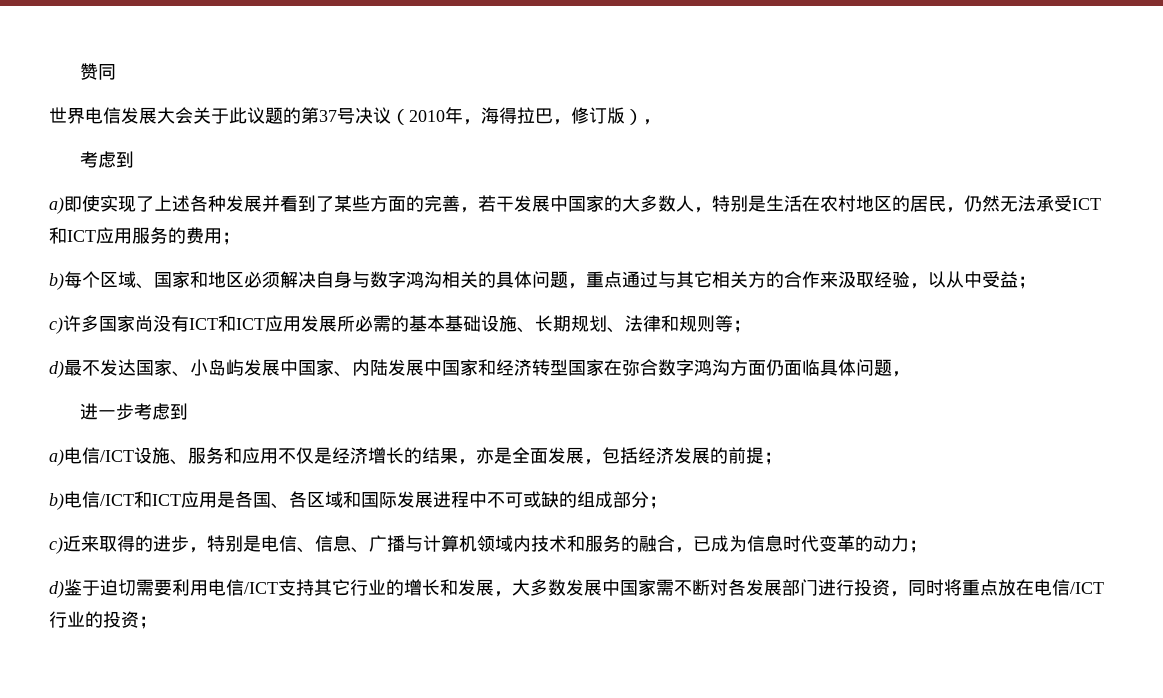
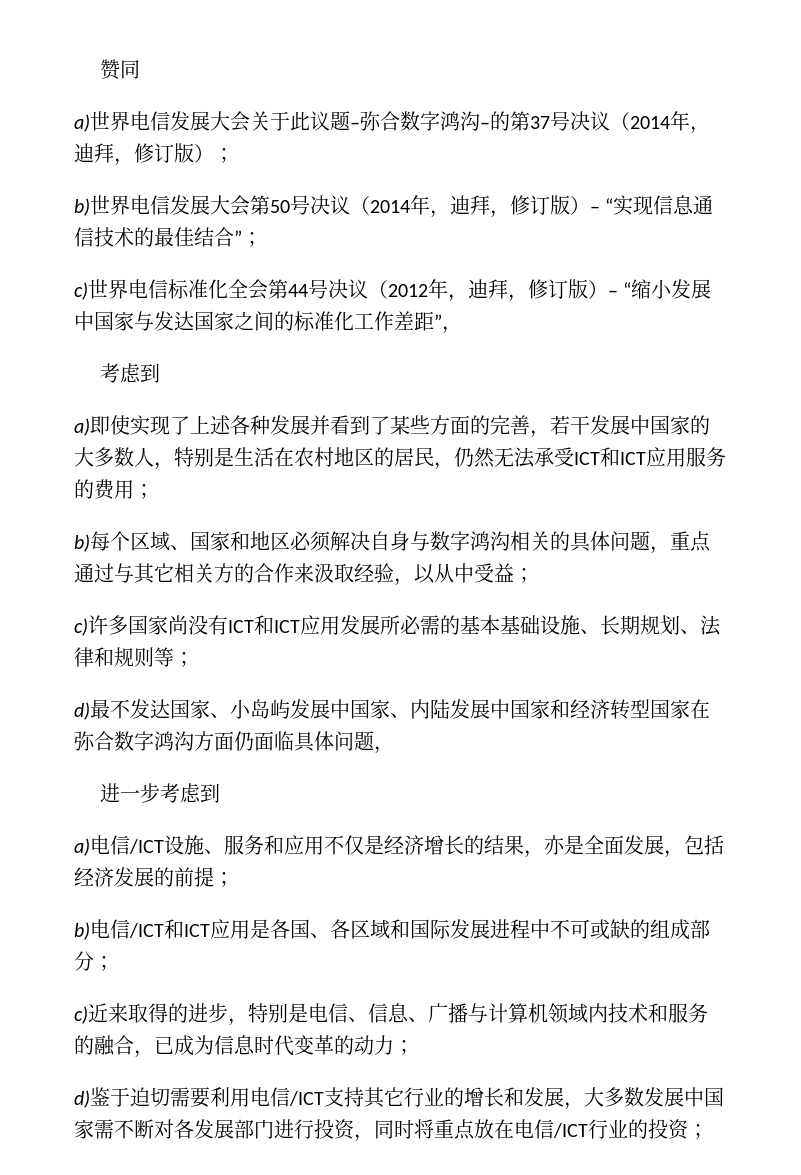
- 世界电信发展大会关于此议题的第37号决议（2010年，海得拉巴，修订版），
+ a)世界电信发展大会关于此议题–弥合数字鸿沟–的第37号决议（2014年，迪拜，修订版）；
+ b)世界电信发展大会第50号决议（2014年，迪拜，修订版）– “实现信息通信技术的最佳结合”；
+ c)世界电信标准化全会第44号决议（2012年，迪拜，修订版）– “缩小发展中国家与发达国家之间的标准化工作差距”，

